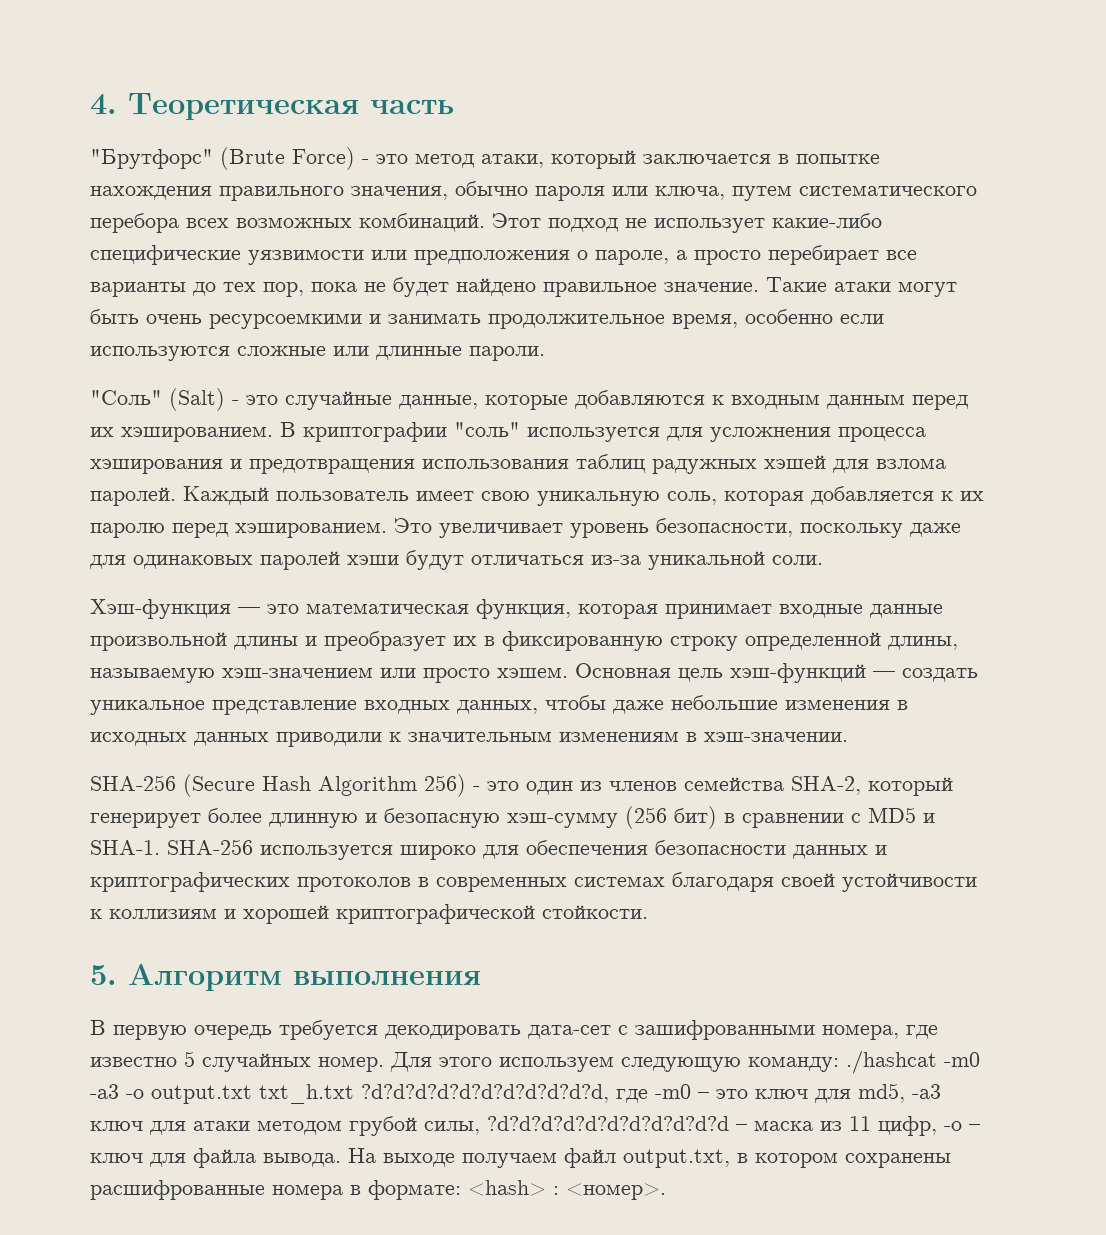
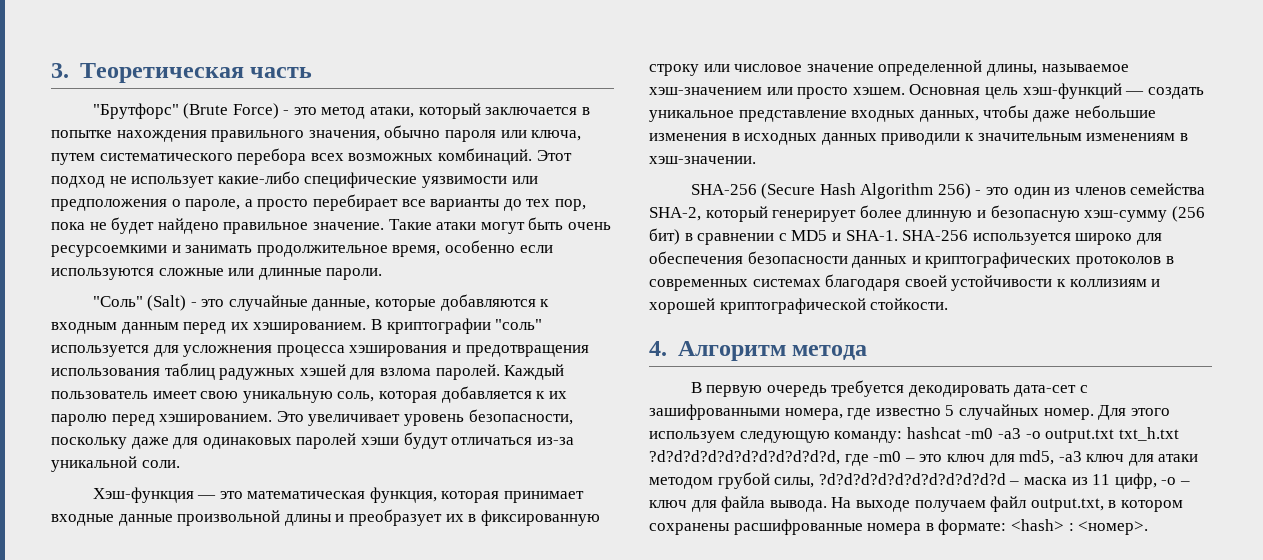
- 4. Теоретическая часть
+ 3. Теоретическая часть
- Хэш-функция — это математическая функция, которая принимает входные данные произвольной длины и преобразует их в фиксированную строку определенной длины, называемую хэш-значением или просто хэшем.
+ Хэш-функция — это математическая функция, которая принимает входные данные произвольной длины и преобразует их в фиксированную строку или числовое значение определенной длины, называемое хэш-значением или просто хэшем.
- 5. Алгоритм выполнения
+ 4. Алгоритм метода
- Для этого используем следующую команду: ./hashcat -m0 -a3 -o output.txt txt_h.txt ?d?d?d?d?d?d?d?d?d?d?d, где -m0 – это ключ для md5, -a3 ключ для атаки методом грубой силы, ?d?d?d?d?d?d?d?d?d?d?d – маска из 11 цифр, -о – ключ для файла вывода.
+ Для этого используем следующую команду: hashcat -m0 -a3 -o output.txt txt_h.txt ?d?d?d?d?d?d?d?d?d?d?d, где -m0 – это ключ для md5, -a3 ключ для атаки методом грубой силы, ?d?d?d?d?d?d?d?d?d?d?d – маска из 11 цифр, -о – ключ для файла вывода.

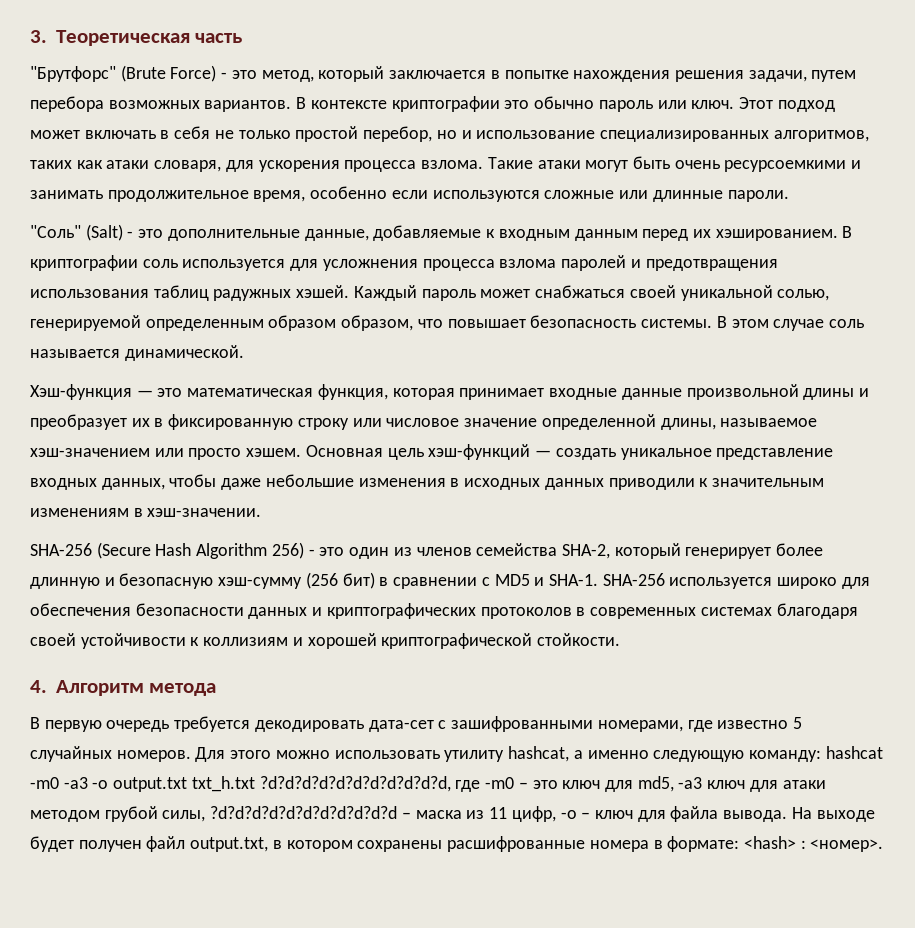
- "Брутфорс" (Brute Force) - это метод атаки, который заключается в попытке нахождения правильного значения, обычно пароля или ключа, путем систематического перебора всех возможных комбинаций. Этот подход не использует какие-либо специфические уязвимости или предположения о пароле, а просто перебирает все варианты до тех пор, пока не будет найдено правильное значение.
+ "Брутфорс" (Brute Force) - это метод, который заключается в попытке нахождения решения задачи, путем перебора возможных вариантов. В контексте криптографии это обычно пароль или ключ. Этот подход может включать в себя не только простой перебор, но и использование специализированных алгоритмов, таких как атаки словаря, для ускорения процесса взлома.
- "Соль" (Salt) - это случайные данные, которые добавляются к входным данным перед их хэшированием.
+ "Соль" (Salt) - это дополнительные данные, добавляемые к входным данным перед их хэшированием.
- В криптографии "соль" используется для усложнения процесса хэширования и предотвращения использования таблиц радужных хэшей для взлома паролей. Каждый пользователь имеет свою уникальную соль, которая добавляется к их паролю перед хэшированием. Это увеличивает уровень безопасности, поскольку даже для одинаковых паролей хэши будут отличаться из-за уникальной соли.
+ В криптографии соль используется для усложнения процесса взлома паролей и предотвращения использования таблиц радужных хэшей. Каждый пароль может снабжаться своей уникальной солью, генерируемой определенным образом образом, что повышает безопасность системы. В этом случае соль называется динамической.
- В первую очередь требуется декодировать дата-сет с зашифрованными номера, где известно 5 случайных номер.
+ В первую очередь требуется декодировать дата-сет с зашифрованными номерами, где известно 5 случайных номеров.
- Для этого используем следующую команду: hashcat -m0 -a3 -o output.txt txt_h.txt ?d?d?d?d?d?d?d?d?d?d?d, где -m0 – это ключ для md5, -a3 ключ для атаки методом грубой силы, ?d?d?d?d?d?d?d?d?d?d?d – маска из 11 цифр, -о – ключ для файла вывода.
+ Для этого можно использовать утилиту hashcat, а именно следующую команду: hashcat -m0 -a3 -o output.txt txt_h.txt ?d?d?d?d?d?d?d?d?d?d?d, где -m0 – это ключ для md5, -a3 ключ для атаки методом грубой силы, ?d?d?d?d?d?d?d?d?d?d?d – маска из 11 цифр, -о – ключ для файла вывода.
- На выходе получаем файл output.txt, в котором сохранены расшифрованные номера в формате: <hash> : <номер>.
+ На выходе будет получен файл output.txt, в котором сохранены расшифрованные номера в формате: <hash> : <номер>.

